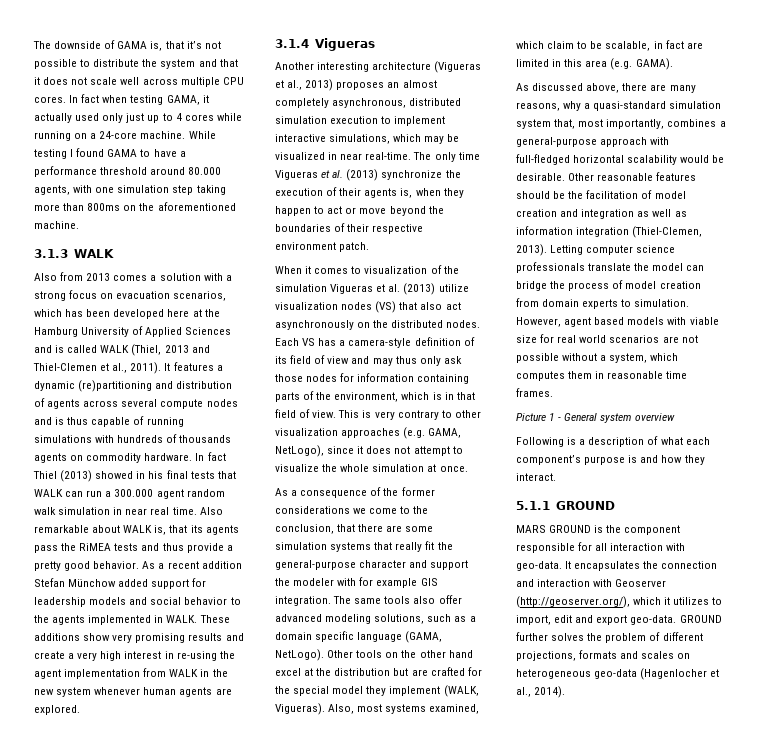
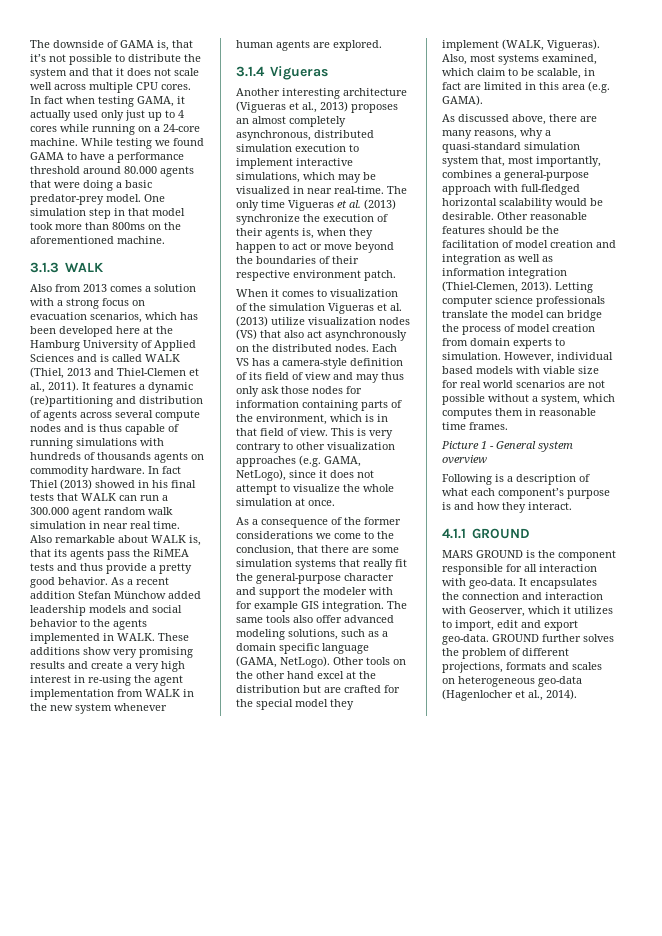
- While testing I found GAMA to have a performance threshold around 80.000 agents, with one simulation step taking more than 800ms on the aforementioned machine.
+ While testing we found GAMA to have a performance threshold around 80.000 agents that were doing a basic predator-prey model. One simulation step in that model took more than 800ms on the aforementioned machine.
- As a recent addition Stefan Münchow added support for leadership models and social behavior to the agents implemented in WALK.
+ As a recent addition Stefan Münchow added leadership models and social behavior to the agents implemented in WALK.
- However, agent based models with viable size for real world scenarios are not possible without a system, which computes them in reasonable time frames.
+ However, individual based models with viable size for real world scenarios are not possible without a system, which computes them in reasonable time frames.
- 5.1.1 GROUND
+ 4.1.1 GROUND
- It encapsulates the connection and interaction with Geoserver (http://geoserver.org/), which it utilizes to import, edit and export geo-data.
+ It encapsulates the connection and interaction with Geoserver, which it utilizes to import, edit and export geo-data.

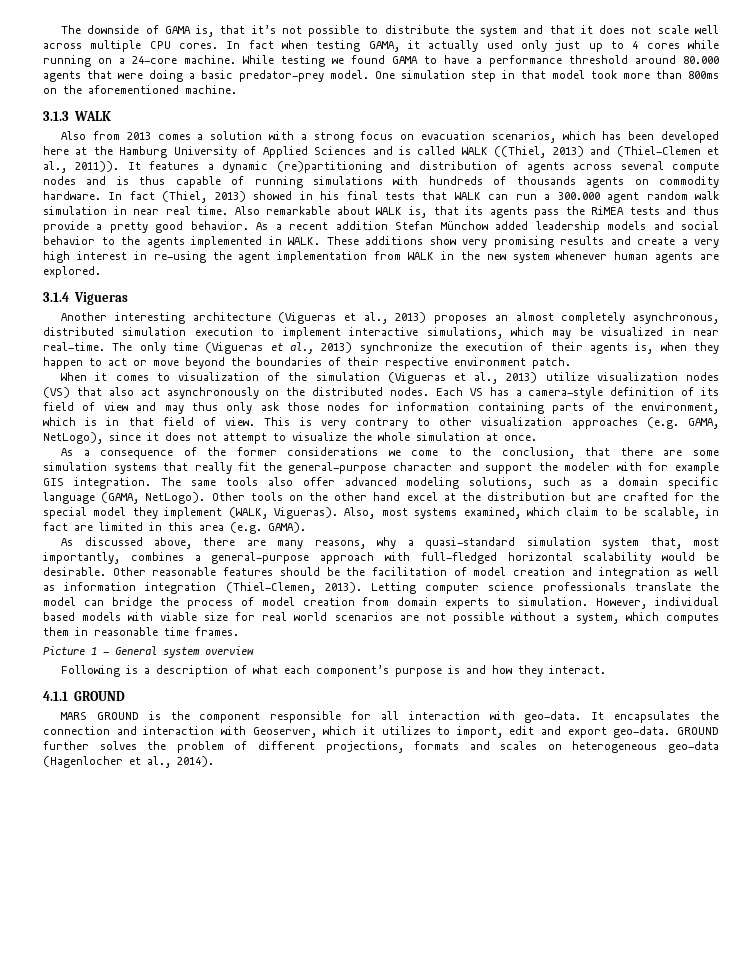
- Also from 2013 comes a solution with a strong focus on evacuation scenarios, which has been developed here at the Hamburg University of Applied Sciences and is called WALK (Thiel, 2013 and Thiel-Clemen et al., 2011).
+ Also from 2013 comes a solution with a strong focus on evacuation scenarios, which has been developed here at the Hamburg University of Applied Sciences and is called WALK ((Thiel, 2013) and (Thiel-Clemen et al., 2011)).
- In fact Thiel (2013) showed in his final tests that WALK can run a 300.000 agent random walk simulation in near real time.
+ In fact (Thiel, 2013) showed in his final tests that WALK can run a 300.000 agent random walk simulation in near real time.
- The only time Vigueras et al. (2013) synchronize the execution of their agents is, when they happen to act or move beyond the boundaries of their respective environment patch.
+ The only time (Vigueras et al., 2013) synchronize the execution of their agents is, when they happen to act or move beyond the boundaries of their respective environment patch.
- When it comes to visualization of the simulation Vigueras et al. (2013) utilize visualization nodes (VS) that also act asynchronously on the distributed nodes.
+ When it comes to visualization of the simulation (Vigueras et al., 2013) utilize visualization nodes (VS) that also act asynchronously on the distributed nodes.

